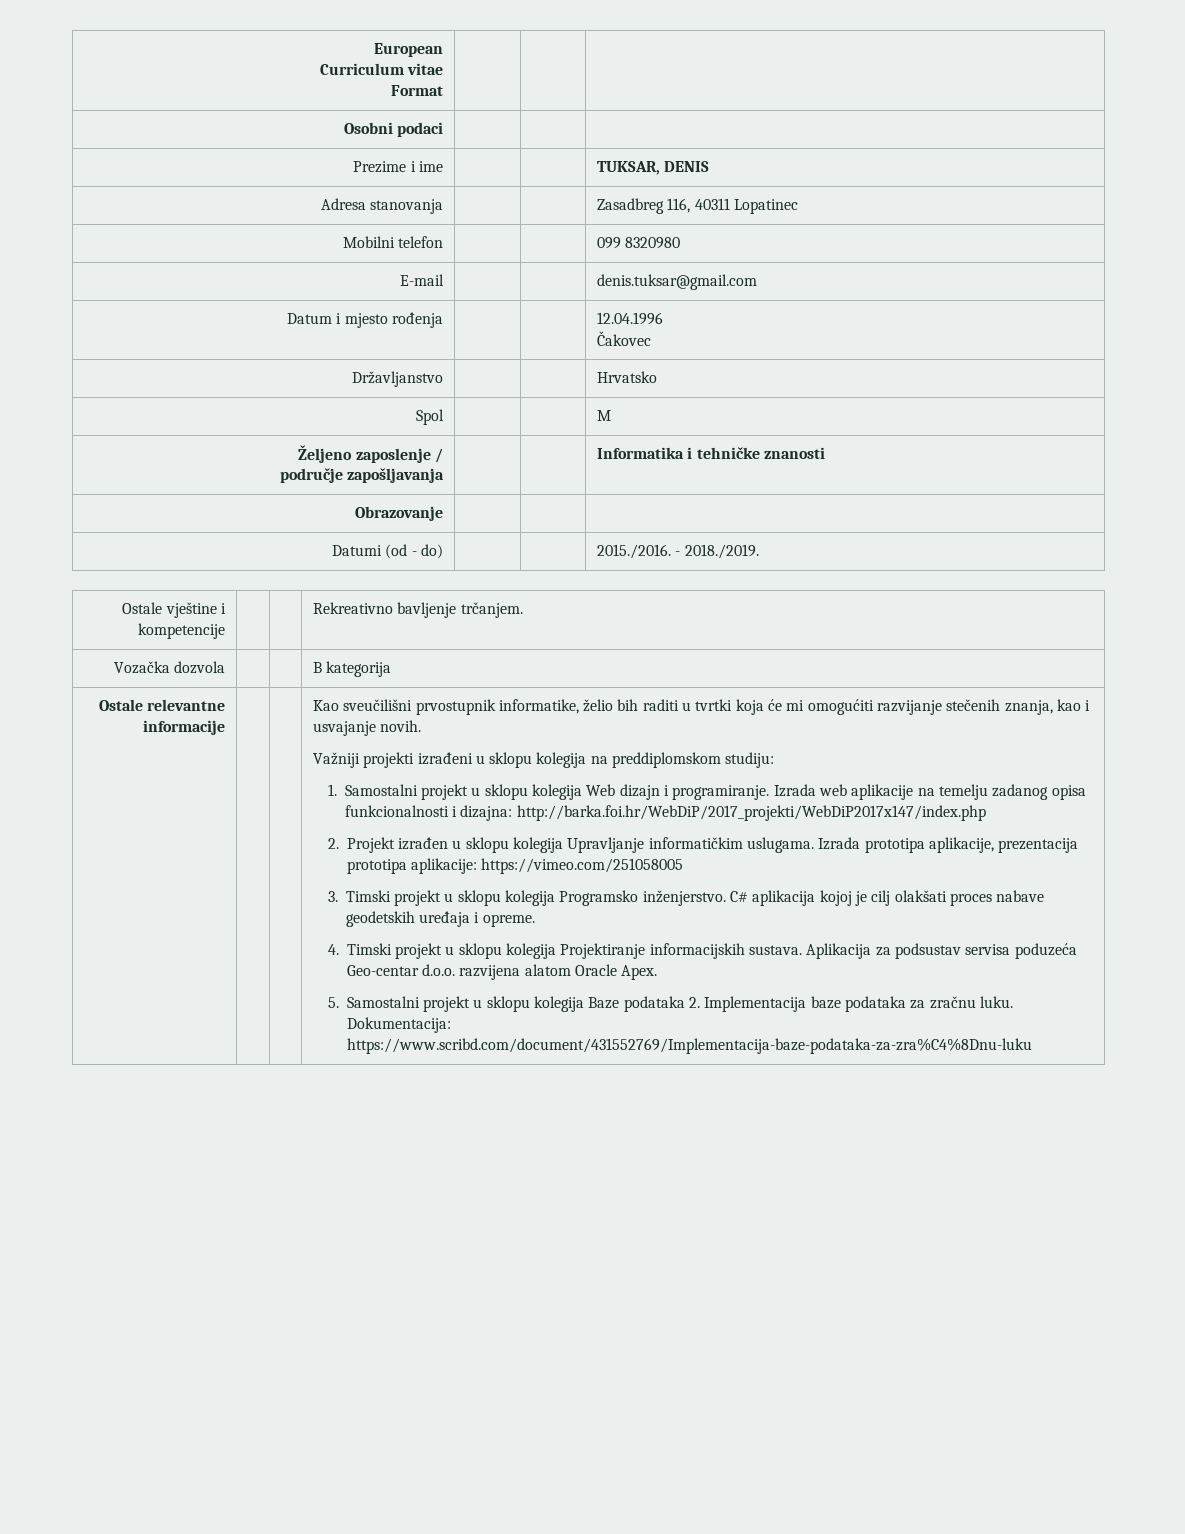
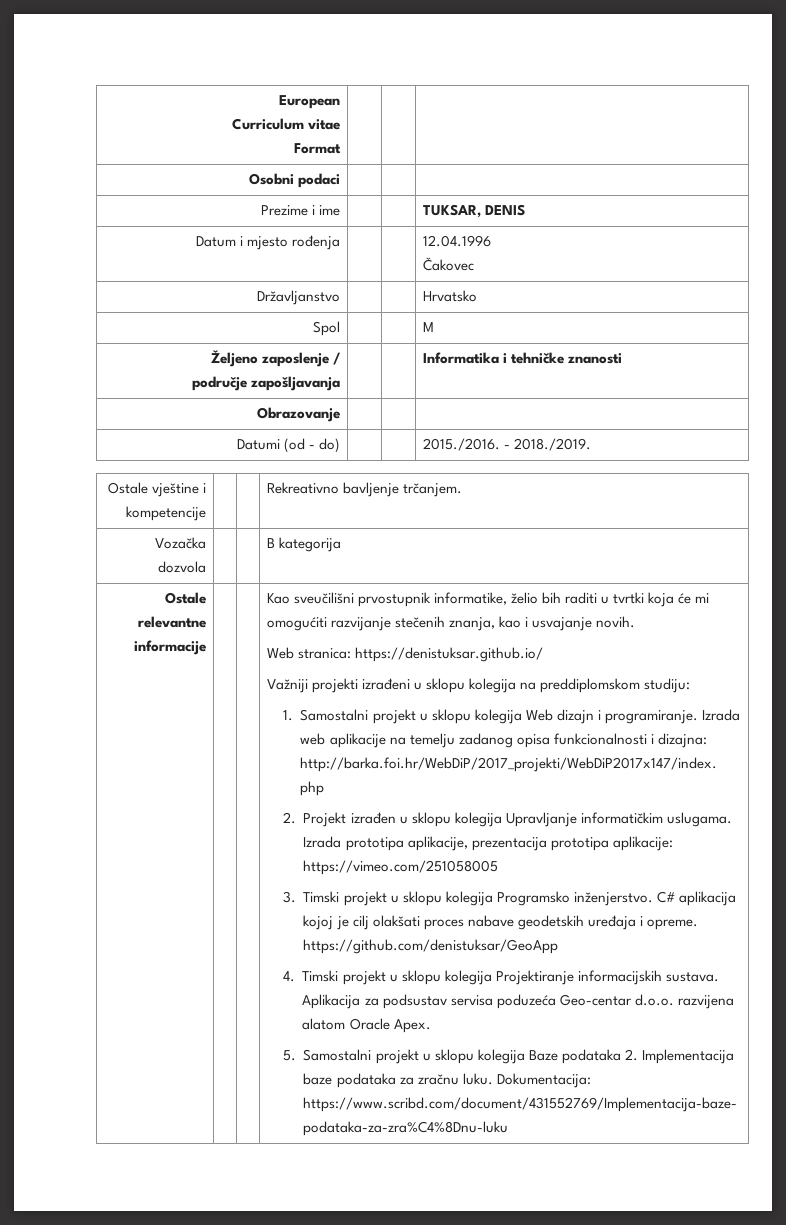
- Adresa stanovanja | | | Zasadbreg 116, 40311 Lopatinec
- Mobilni telefon | | | 099 8320980
- E-mail | | | denis.tuksar@gmail.com
+ Web stranica: https://denistuksar.github.io/
- C# aplikacija kojoj je cilj olakšati proces nabave geodetskih uređaja i opreme.
+ C# aplikacija kojoj je cilj olakšati proces nabave geodetskih uređaja i opreme. https://github.com/denistuksar/GeoApp

